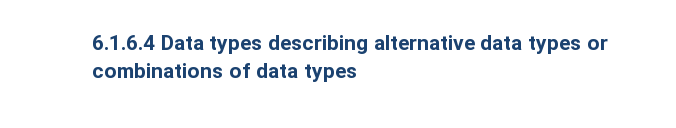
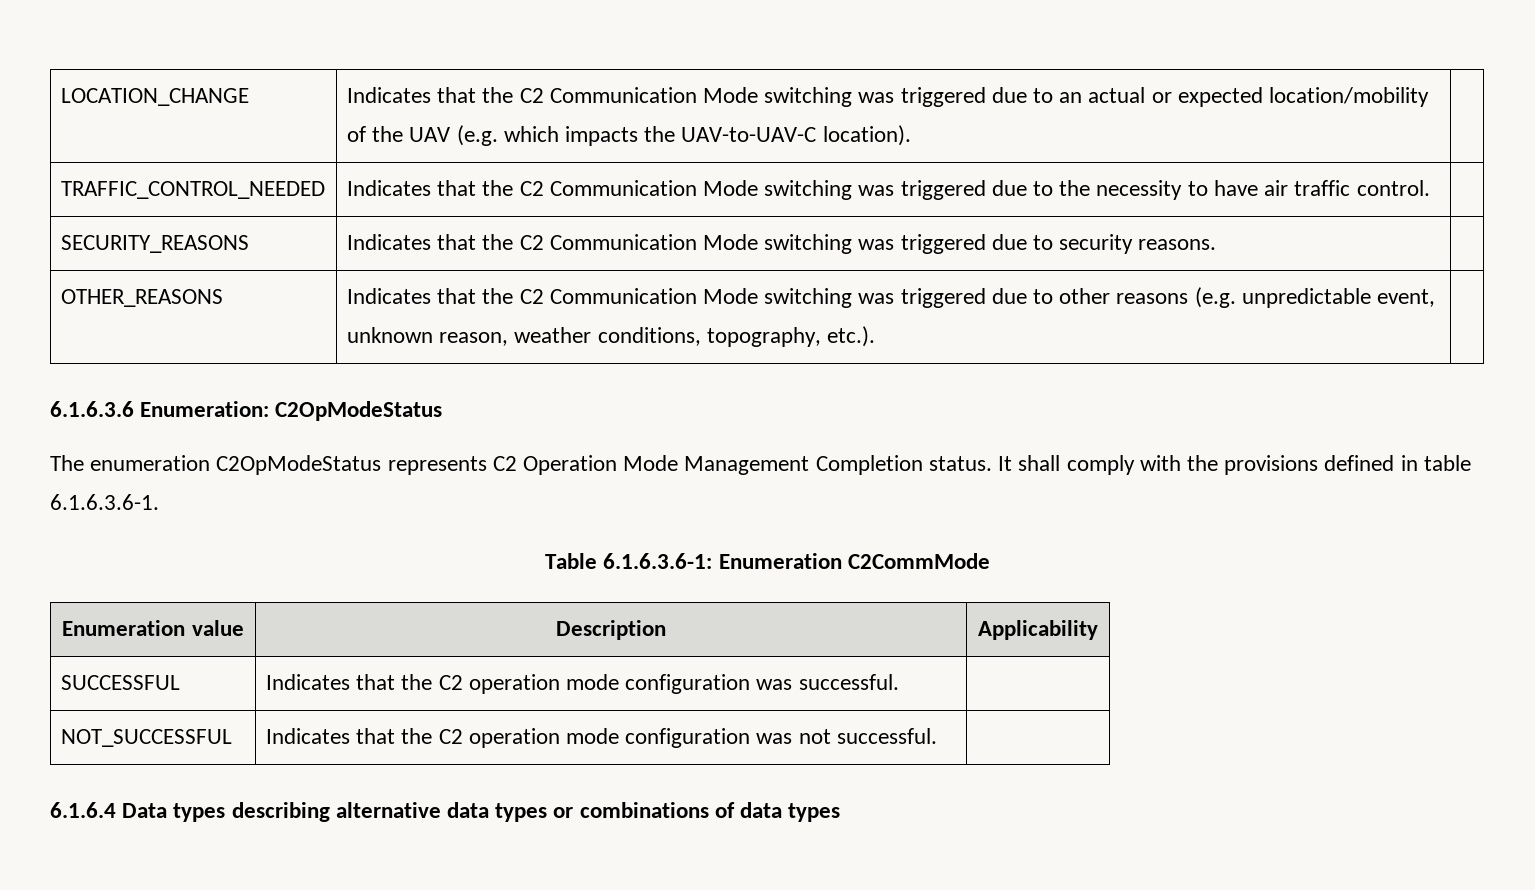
+ LOCATION_CHANGE | Indicates that the C2 Communication Mode switching was triggered due to an actual or expected location/mobility of the UAV (e.g. which impacts the UAV-to-UAV-C location). |
+ TRAFFIC_CONTROL_NEEDED | Indicates that the C2 Communication Mode switching was triggered due to the necessity to have air traffic control. |
+ SECURITY_REASONS | Indicates that the C2 Communication Mode switching was triggered due to security reasons. |
+ OTHER_REASONS | Indicates that the C2 Communication Mode switching was triggered due to other reasons (e.g. unpredictable event, unknown reason, weather conditions, topography, etc.). |
+ 6.1.6.3.6 Enumeration: C2OpModeStatus
+ The enumeration C2OpModeStatus represents C2 Operation Mode Management Completion status. It shall comply with the provisions defined in table 6.1.6.3.6-1.
+ Table 6.1.6.3.6-1: Enumeration C2CommMode
+ Enumeration value | Description | Applicability
+ SUCCESSFUL | Indicates that the C2 operation mode configuration was successful. |
+ NOT_SUCCESSFUL | Indicates that the C2 operation mode configuration was not successful. |

